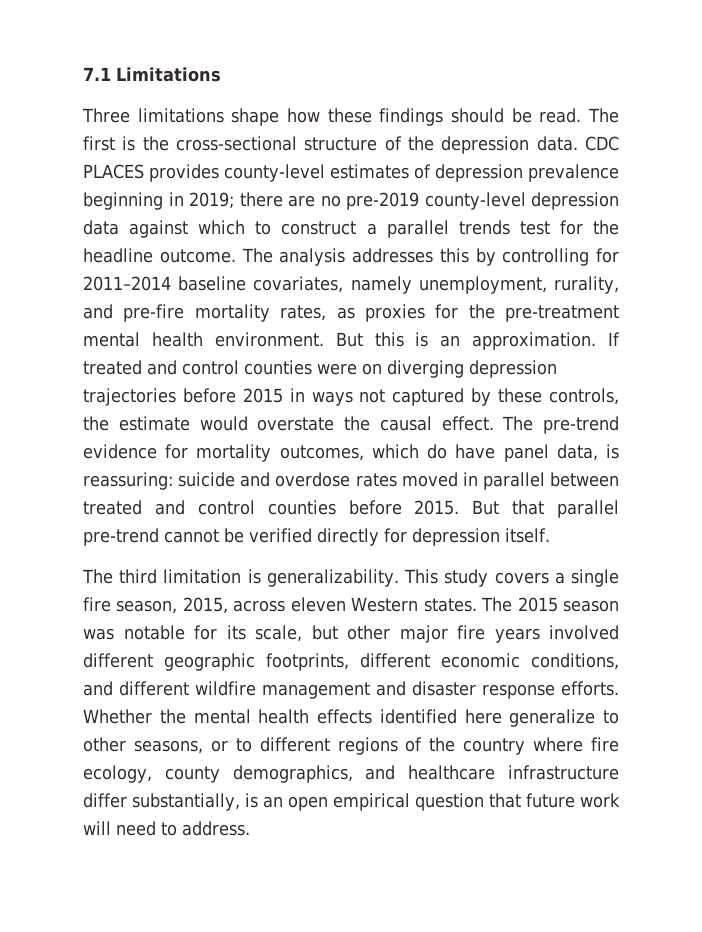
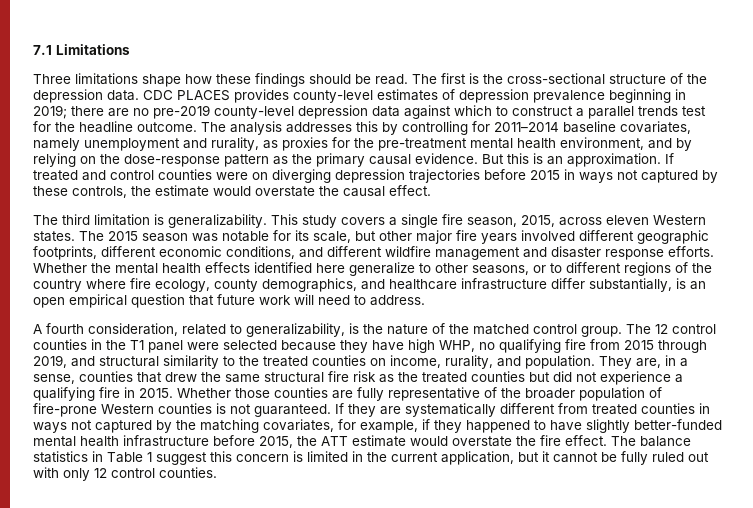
- The analysis addresses this by controlling for 2011–2014 baseline covariates, namely unemployment, rurality, and pre-fire mortality rates, as proxies for the pre-treatment mental health environment.
+ The analysis addresses this by controlling for 2011–2014 baseline covariates, namely unemployment and rurality, as proxies for the pre-treatment mental health environment, and by relying on the dose-response pattern as the primary causal evidence.
- The pre-trend evidence for mortality outcomes, which do have panel data, is reassuring: suicide and overdose rates moved in parallel between treated and control counties before 2015. But that parallel pre-trend cannot be verified directly for depression itself.
+ A fourth consideration, related to generalizability, is the nature of the matched control group. The 12 control counties in the T1 panel were selected because they have high WHP, no qualifying fire from 2015 through 2019, and structural similarity to the treated counties on income, rurality, and population. They are, in a sense, counties that drew the same structural fire risk as the treated counties but did not experience a qualifying fire in 2015. Whether those counties are fully representative of the broader population of fire-prone Western counties is not guaranteed. If they are systematically different from treated counties in ways not captured by the matching covariates, for example, if they happened to have slightly better-funded mental health infrastructure before 2015, the ATT estimate would overstate the fire effect. The balance statistics in Table 1 suggest this concern is limited in the current application, but it cannot be fully ruled out with only 12 control counties.

